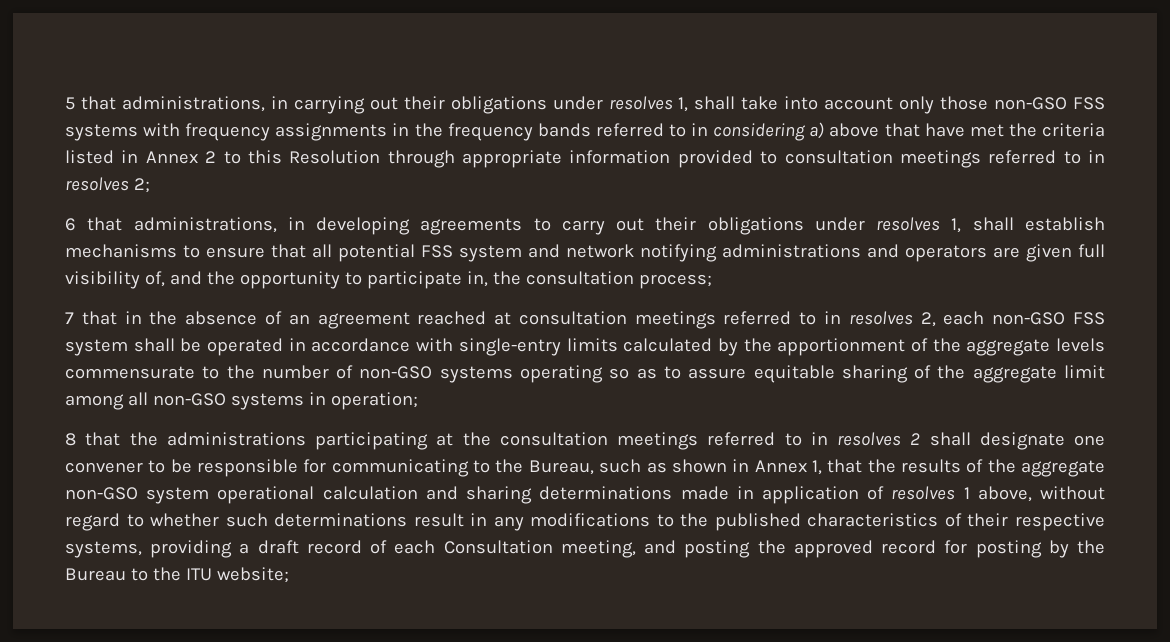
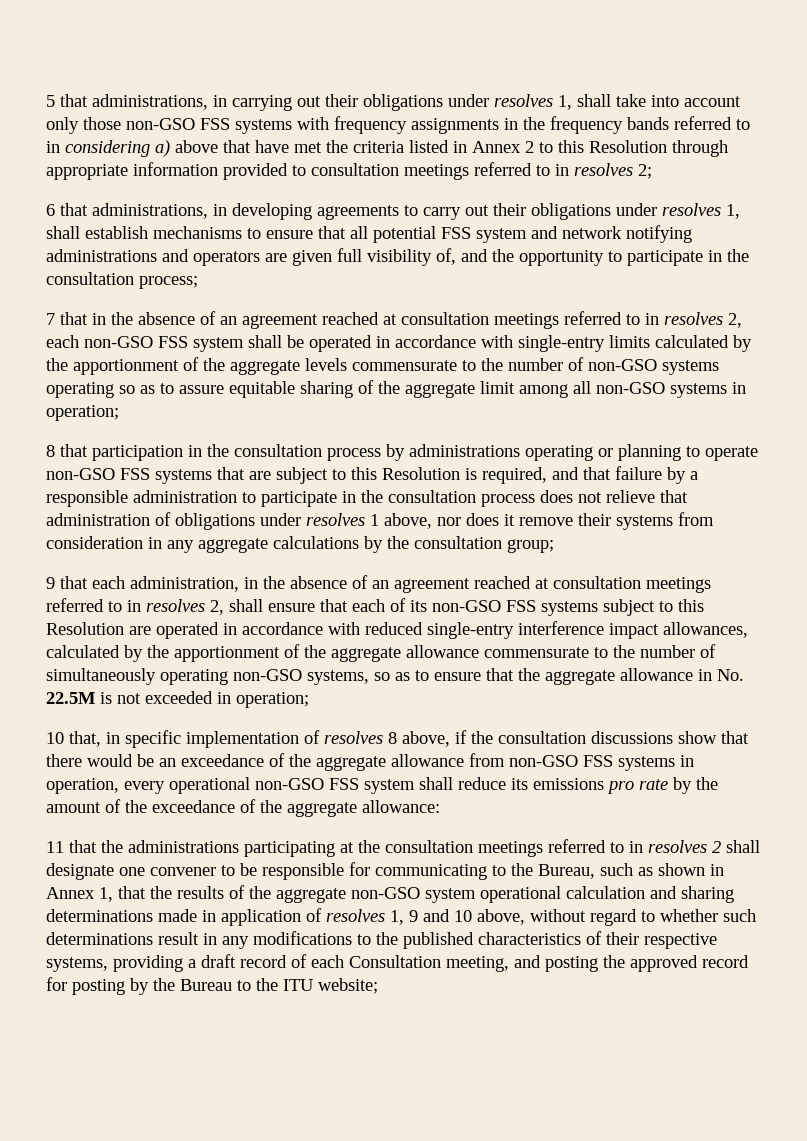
- 6 that administrations, in developing agreements to carry out their obligations under resolves 1, shall establish mechanisms to ensure that all potential FSS system and network notifying administrations and operators are given full visibility of, and the opportunity to participate in, the consultation process;
+ 6 that administrations, in developing agreements to carry out their obligations under resolves 1, shall establish mechanisms to ensure that all potential FSS system and network notifying administrations and operators are given full visibility of, and the opportunity to participate in the consultation process;
- 8 that the administrations participating at the consultation meetings referred to in resolves 2 shall designate one convener to be responsible for communicating to the Bureau, such as shown in Annex 1, that the results of the aggregate non-GSO system operational calculation and sharing determinations made in application of resolves 1 above, without regard to whether such determinations result in any modifications to the published characteristics of their respective systems, providing a draft record of each Consultation meeting, and posting the approved record for posting by the Bureau to the ITU website;
+ 8 that participation in the consultation process by administrations operating or planning to operate non-GSO FSS systems that are subject to this Resolution is required, and that failure by a responsible administration to participate in the consultation process does not relieve that administration of obligations under resolves 1 above, nor does it remove their systems from consideration in any aggregate calculations by the consultation group;
+ 9 that each administration, in the absence of an agreement reached at consultation meetings referred to in resolves 2, shall ensure that each of its non-GSO FSS systems subject to this Resolution are operated in accordance with reduced single-entry interference impact allowances, calculated by the apportionment of the aggregate allowance commensurate to the number of simultaneously operating non-GSO systems, so as to ensure that the aggregate allowance in No. 22.5M is not exceeded in operation;
+ 10 that, in specific implementation of resolves 8 above, if the consultation discussions show that there would be an exceedance of the aggregate allowance from non-GSO FSS systems in operation, every operational non-GSO FSS system shall reduce its emissions pro rate by the amount of the exceedance of the aggregate allowance:
+ 11 that the administrations participating at the consultation meetings referred to in resolves 2 shall designate one convener to be responsible for communicating to the Bureau, such as shown in Annex 1, that the results of the aggregate non-GSO system operational calculation and sharing determinations made in application of resolves 1, 9 and 10 above, without regard to whether such determinations result in any modifications to the published characteristics of their respective systems, providing a draft record of each Consultation meeting, and posting the approved record for posting by the Bureau to the ITU website;

